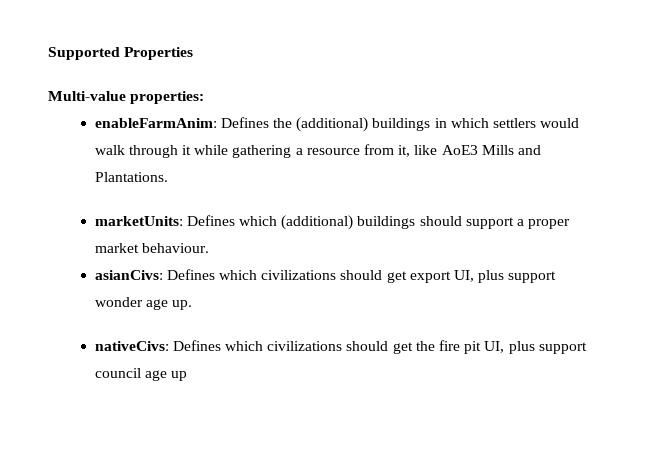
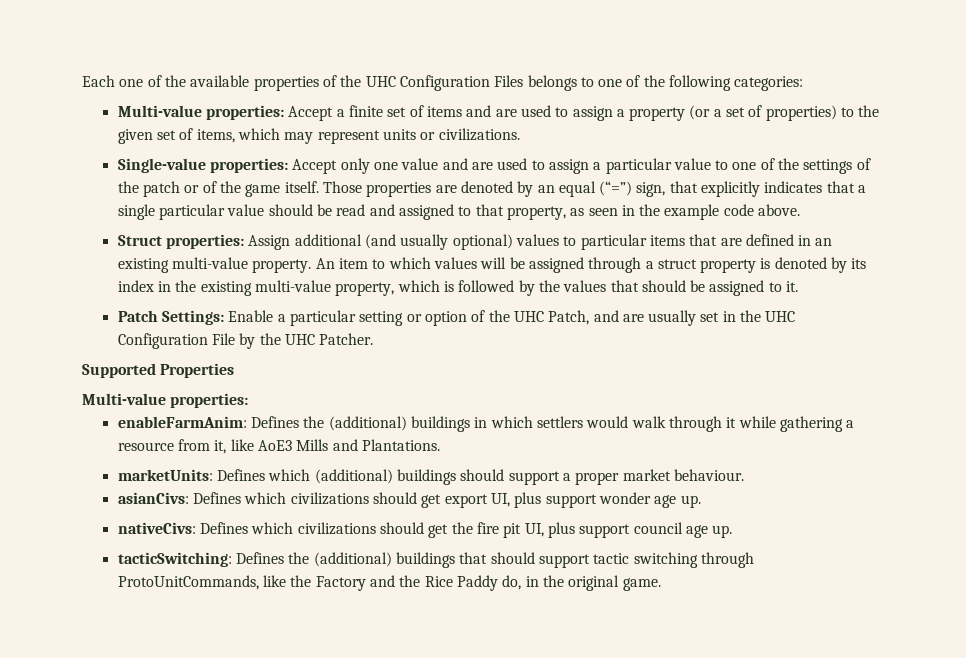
+ Each one of the available properties of the UHC Configuration Files belongs to one of the following categories:
+ Multi-value properties: Accept a finite set of items and are used to assign a property (or a set of properties) to the given set of items, which may represent units or civilizations.
+ Single-value properties: Accept only one value and are used to assign a particular value to one of the settings of the patch or of the game itself. Those properties are denoted by an equal (“=”) sign, that explicitly indicates that a single particular value should be read and assigned to that property, as seen in the example code above.
+ Struct properties: Assign additional (and usually optional) values to particular items that are defined in an existing multi-value property. An item to which values will be assigned through a struct property is denoted by its index in the existing multi-value property, which is followed by the values that should be assigned to it.
+ Patch Settings: Enable a particular setting or option of the UHC Patch, and are usually set in the UHC Configuration File by the UHC Patcher.
- nativeCivs: Defines which civilizations should get the fire pit UI, plus support council age up
+ nativeCivs: Defines which civilizations should get the fire pit UI, plus support council age up.
+ tacticSwitching: Defines the (additional) buildings that should support tactic switching through ProtoUnitCommands, like the Factory and the Rice Paddy do, in the original game.

